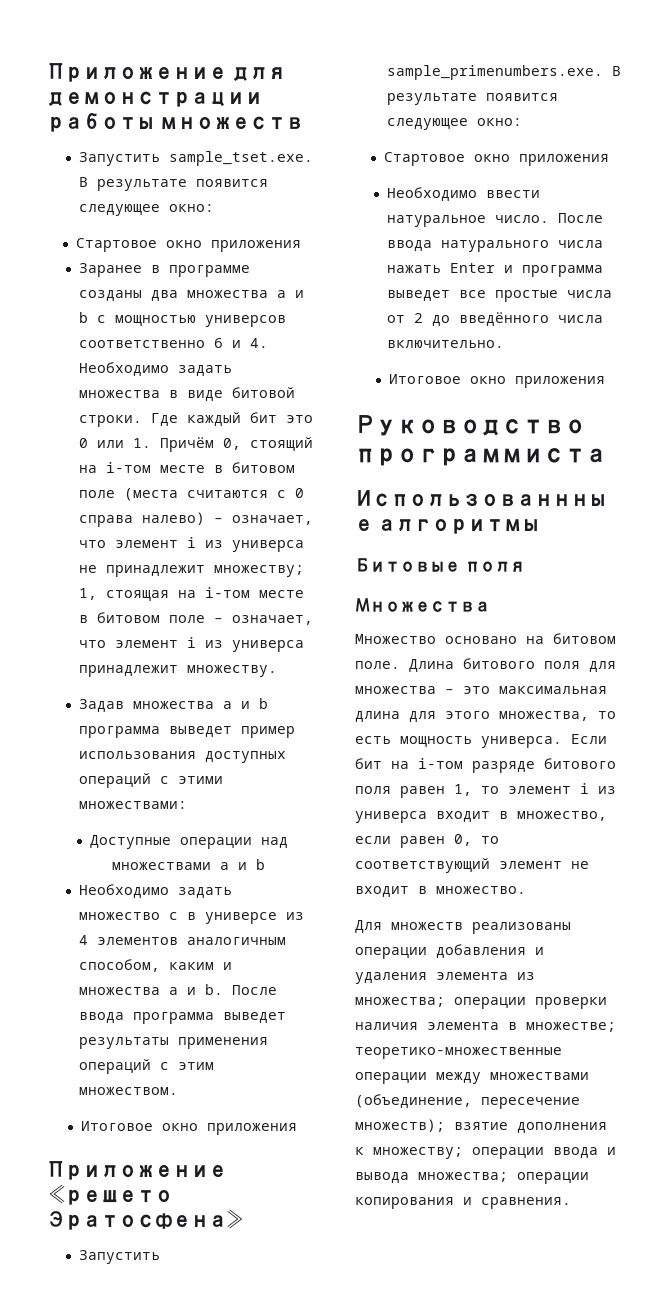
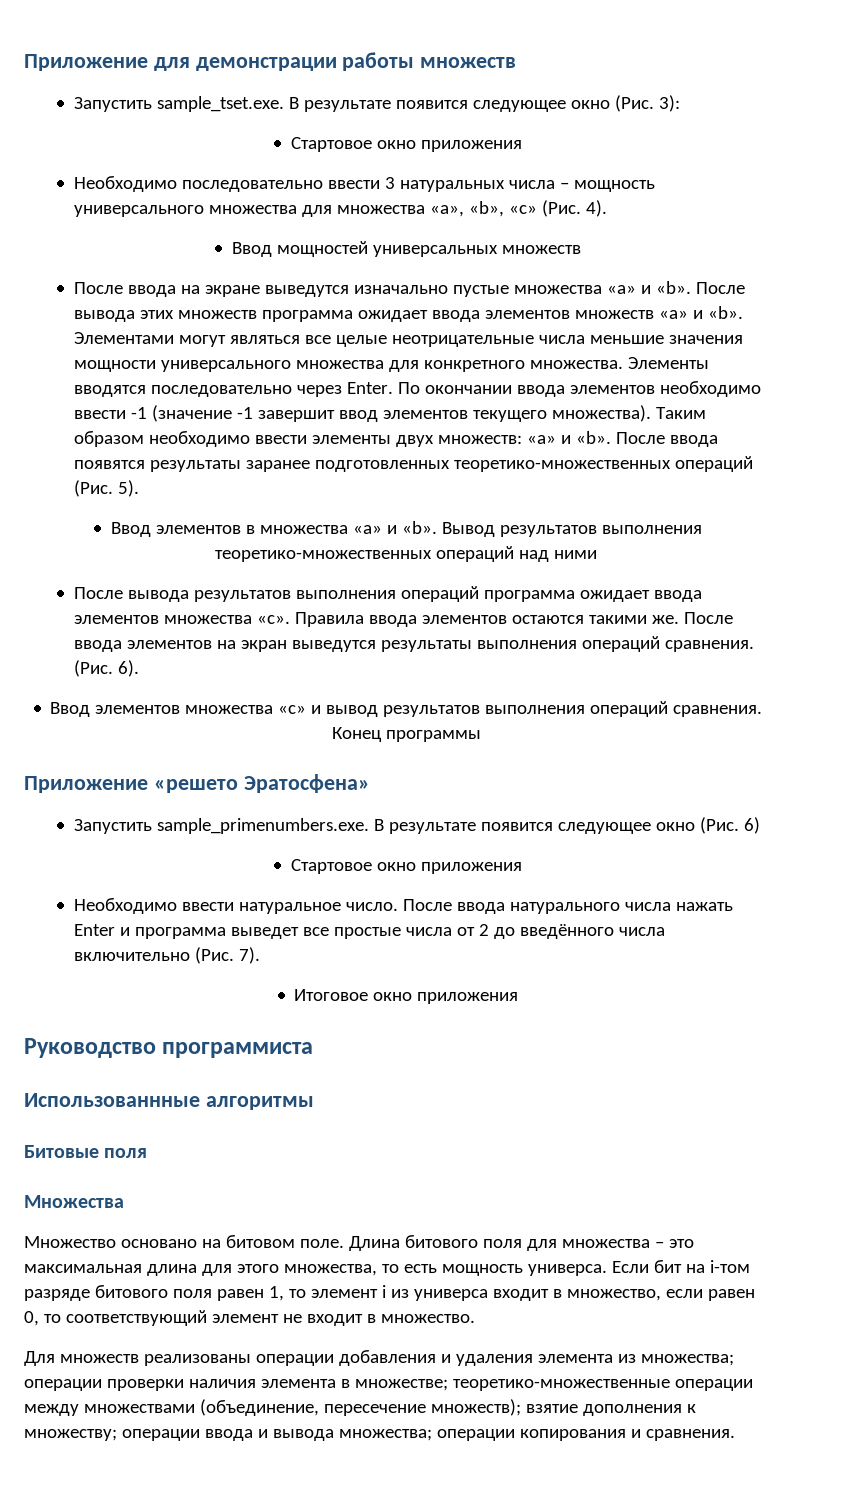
- Запустить sample_tset.exe. В результате появится следующее окно:
+ Запустить sample_tset.exe. В результате появится следующее окно (Рис. 3):
  Стартовое окно приложения
- Заранее в программе созданы два множества a и b с мощностью универсов соответственно 6 и 4. Необходимо задать множества в виде битовой строки. Где каждый бит это 0 или 1. Причём 0, стоящий на i-том месте в битовом поле (места считаются с 0 справа налево) – означает, что элемент i из универса не принадлежит множеству; 1, стоящая на i-том месте в битовом поле – означает, что элемент i из универса принадлежит множеству.
- Задав множества a и b программа выведет пример использования доступных операций с этими множествами:
- Доступные операции над множествами a и b
- Необходимо задать множество c в универсе из 4 элементов аналогичным способом, каким и множества a и b. После ввода программа выведет результаты применения операций с этим множеством.
- Итоговое окно приложения
+ Необходимо последовательно ввести 3 натуральных числа – мощность универсального множества для множества «a», «b», «c» (Рис. 4).
+ Ввод мощностей универсальных множеств
+ После ввода на экране выведутся изначально пустые множества «a» и «b». После вывода этих множеств программа ожидает ввода элементов множеств «a» и «b». Элементами могут являться все целые неотрицательные числа меньшие значения мощности универсального множества для конкретного множества. Элементы вводятся последовательно через Enter. По окончании ввода элементов необходимо ввести -1 (значение -1 завершит ввод элементов текущего множества). Таким образом необходимо ввести элементы двух множеств: «a» и «b». После ввода появятся результаты заранее подготовленных теоретико-множественных операций (Рис. 5).
+ Ввод элементов в множества «a» и «b». Вывод результатов выполнения теоретико-множественных операций над ними
+ После вывода результатов выполнения операций программа ожидает ввода элементов множества «c». Правила ввода элементов остаются такими же. После ввода элементов на экран выведутся результаты выполнения операций сравнения. (Рис. 6).
+ Ввод элементов множества «c» и вывод результатов выполнения операций сравнения. Конец программы
- Запустить sample_primenumbers.exe. В результате появится следующее окно:
+ Запустить sample_primenumbers.exe. В результате появится следующее окно (Рис. 6)
- После ввода натурального числа нажать Enter и программа выведет все простые числа от 2 до введённого числа включительно.
+ После ввода натурального числа нажать Enter и программа выведет все простые числа от 2 до введённого числа включительно (Рис. 7).

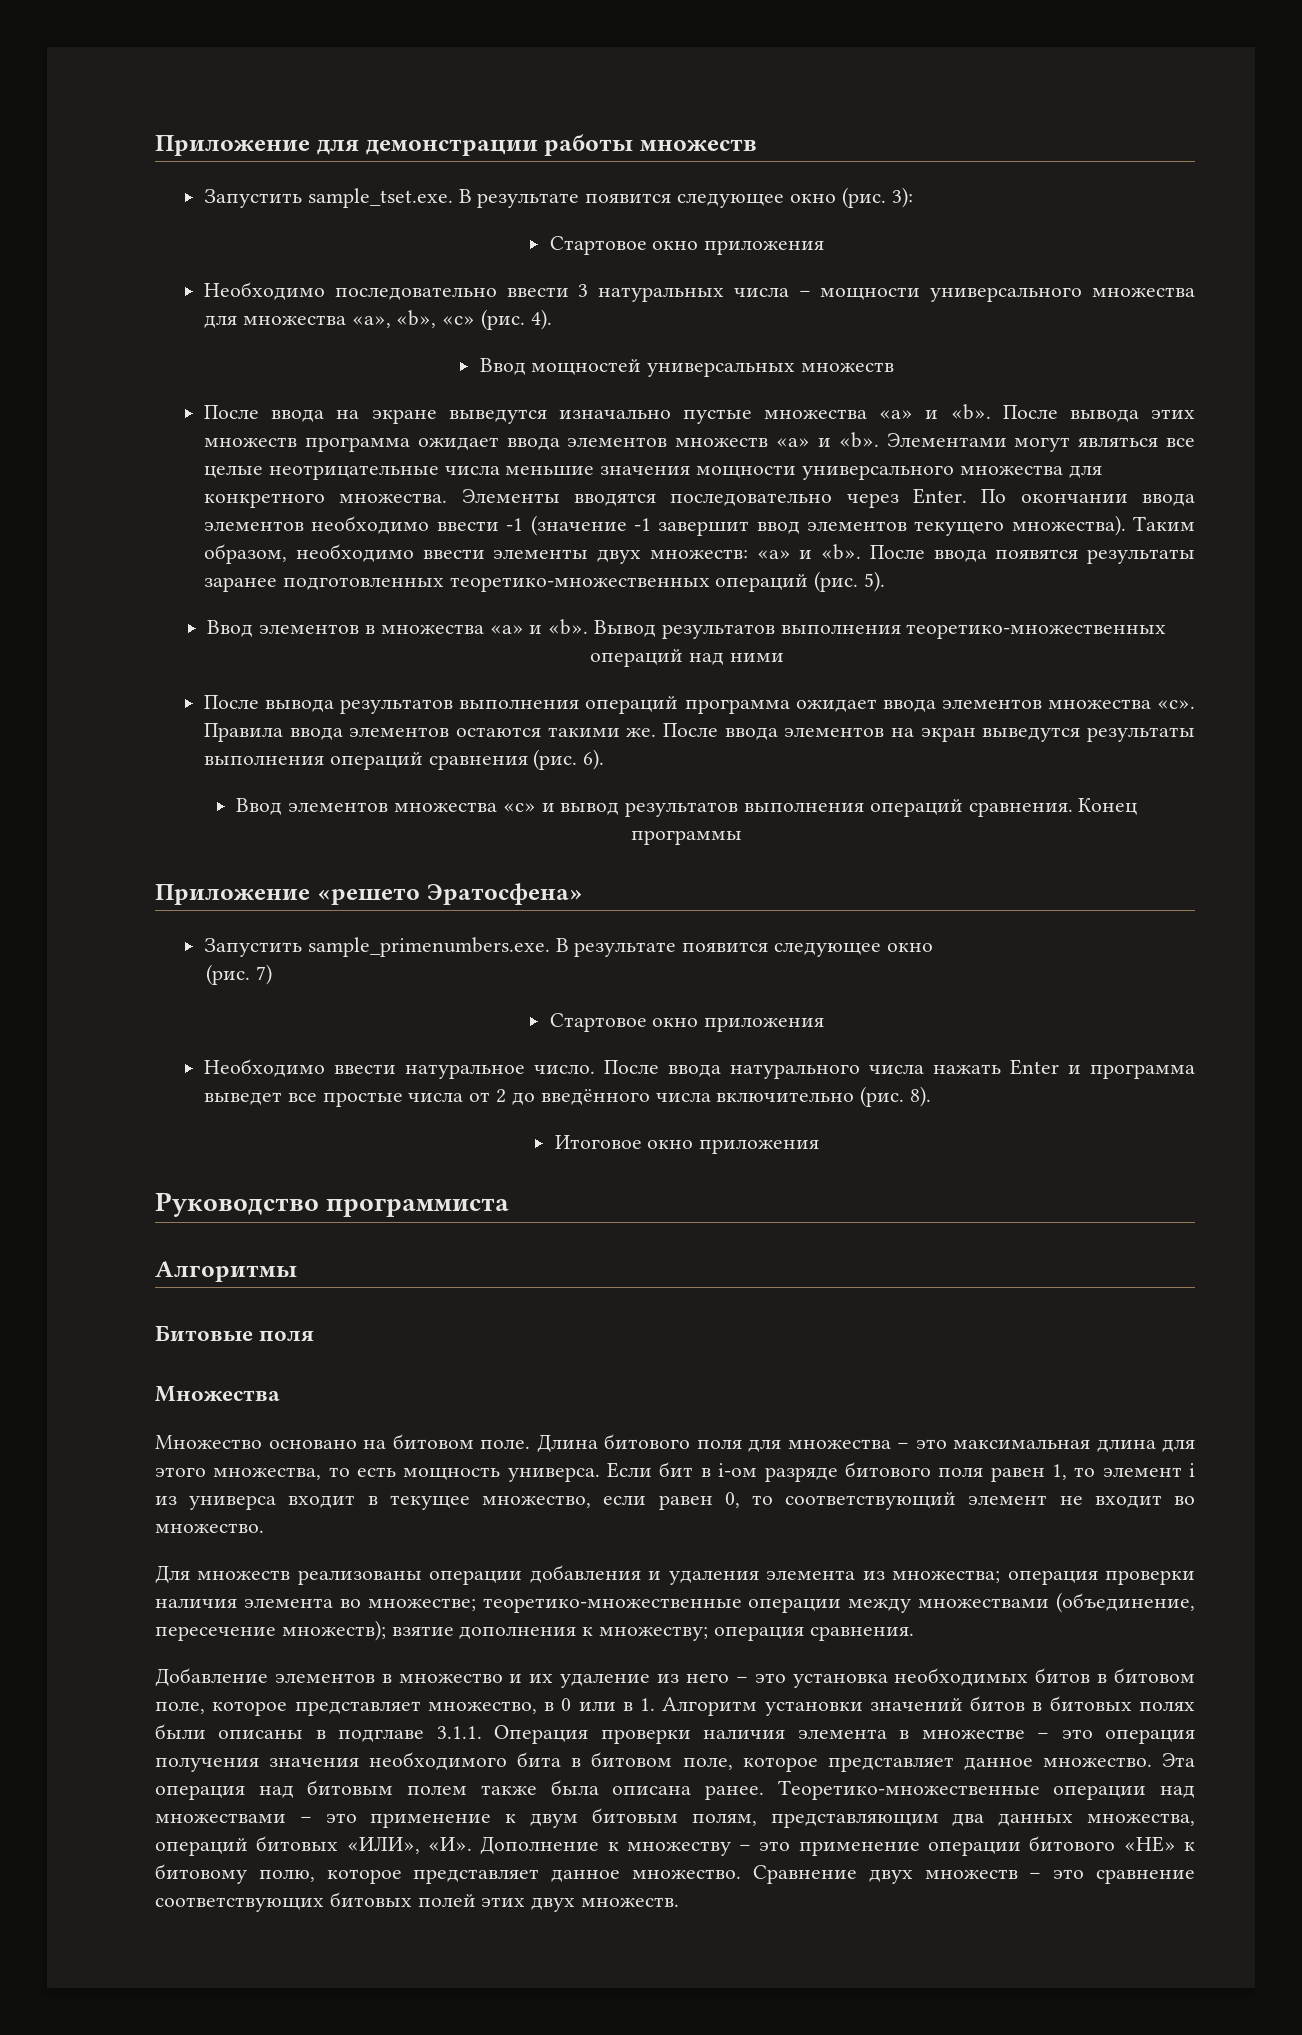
- Запустить sample_tset.exe. В результате появится следующее окно (Рис. 3):
+ Запустить sample_tset.exe. В результате появится следующее окно (рис. 3):
- Необходимо последовательно ввести 3 натуральных числа – мощность универсального множества для множества «a», «b», «c» (Рис. 4).
+ Необходимо последовательно ввести 3 натуральных числа – мощности универсального множества для множества «a», «b», «c» (рис. 4).
- Таким образом необходимо ввести элементы двух множеств: «a» и «b».
+ Таким образом, необходимо ввести элементы двух множеств: «a» и «b».
- После ввода появятся результаты заранее подготовленных теоретико-множественных операций (Рис. 5).
+ После ввода появятся результаты заранее подготовленных теоретико-множественных операций (рис. 5).
- После ввода элементов на экран выведутся результаты выполнения операций сравнения. (Рис. 6).
+ После ввода элементов на экран выведутся результаты выполнения операций сравнения (рис. 6).
- Запустить sample_primenumbers.exe. В результате появится следующее окно (Рис. 6)
+ Запустить sample_primenumbers.exe. В результате появится следующее окно
+ (рис. 7)
- После ввода натурального числа нажать Enter и программа выведет все простые числа от 2 до введённого числа включительно (Рис. 7).
+ После ввода натурального числа нажать Enter и программа выведет все простые числа от 2 до введённого числа включительно (рис. 8).
- Использованнные алгоритмы
+ Алгоритмы
- Если бит на i-том разряде битового поля равен 1, то элемент i из универса входит в множество, если равен 0, то соответствующий элемент не входит в множество.
+ Если бит в i-ом разряде битового поля равен 1, то элемент i из универса входит в текущее множество, если равен 0, то соответствующий элемент не входит во множество.
- Для множеств реализованы операции добавления и удаления элемента из множества; операции проверки наличия элемента в множестве; теоретико-множественные операции между множествами (объединение, пересечение множеств); взятие дополнения к множеству; операции ввода и вывода множества; операции копирования и сравнения.
+ Для множеств реализованы операции добавления и удаления элемента из множества; операция проверки наличия элемента во множестве; теоретико-множественные операции между множествами (объединение, пересечение множеств); взятие дополнения к множеству; операция сравнения.
+ Добавление элементов в множество и их удаление из него – это установка необходимых битов в битовом поле, которое представляет множество, в 0 или в 1. Алгоритм установки значений битов в битовых полях были описаны в подглаве 3.1.1. Операция проверки наличия элемента в множестве – это операция получения значения необходимого бита в битовом поле, которое представляет данное множество. Эта операция над битовым полем также была описана ранее. Теоретико-множественные операции над множествами – это применение к двум битовым полям, представляющим два данных множества, операций битовых «ИЛИ», «И». Дополнение к множеству – это применение операции битового «НЕ» к битовому полю, которое представляет данное множество. Сравнение двух множеств – это сравнение соответствующих битовых полей этих двух множеств.

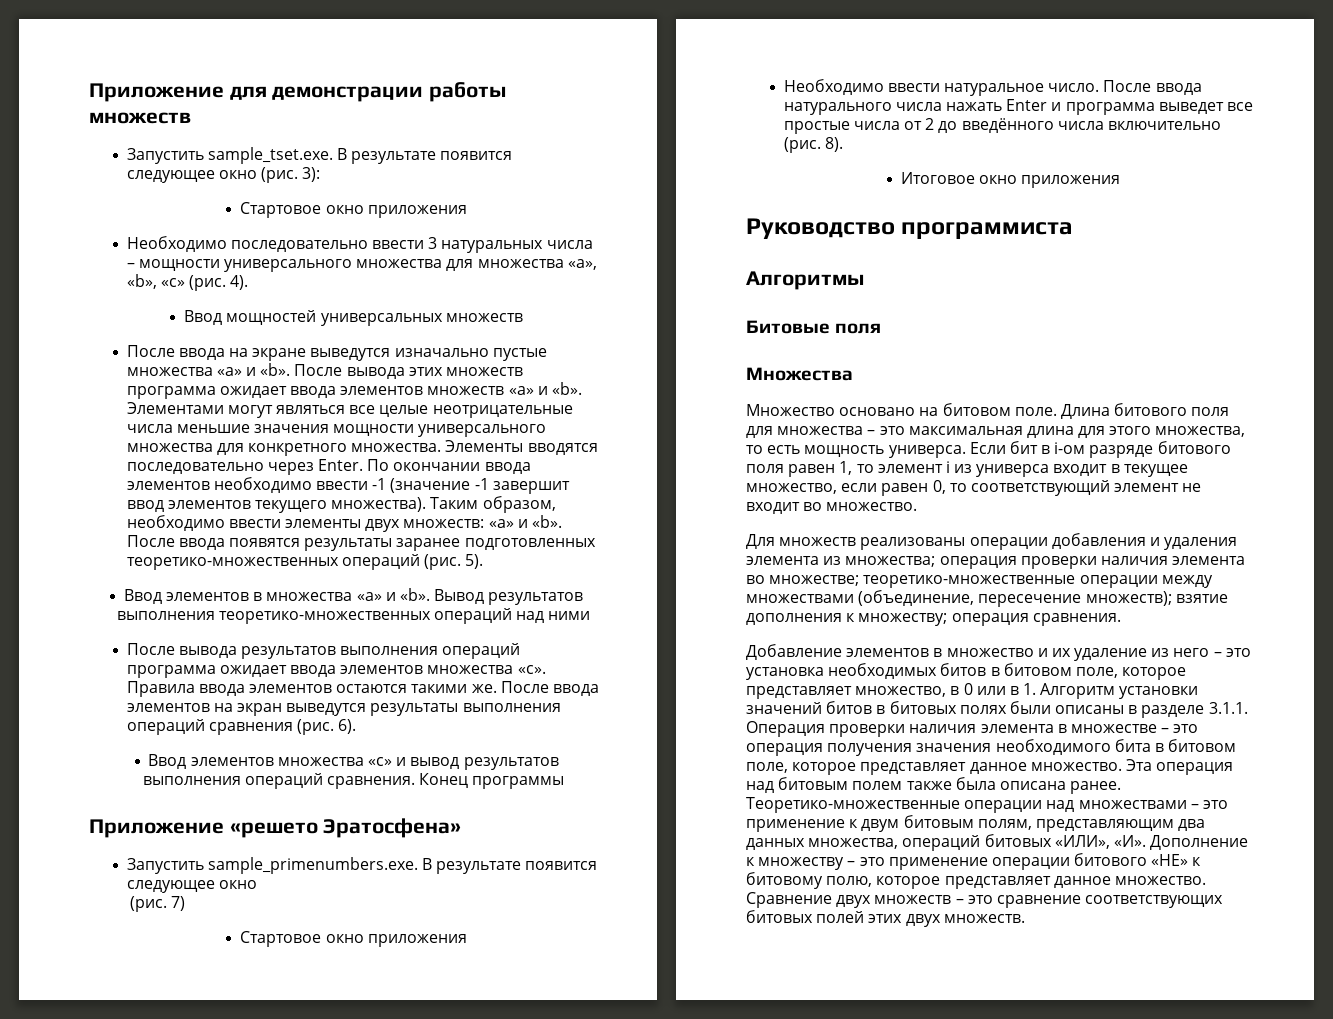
- Добавление элементов в множество и их удаление из него – это установка необходимых битов в битовом поле, которое представляет множество, в 0 или в 1. Алгоритм установки значений битов в битовых полях были описаны в подглаве 3.1.1. Операция проверки наличия элемента в множестве – это операция получения значения необходимого бита в битовом поле, которое представляет данное множество.
+ Добавление элементов в множество и их удаление из него – это установка необходимых битов в битовом поле, которое представляет множество, в 0 или в 1. Алгоритм установки значений битов в битовых полях были описаны в разделе 3.1.1. Операция проверки наличия элемента в множестве – это операция получения значения необходимого бита в битовом поле, которое представляет данное множество.

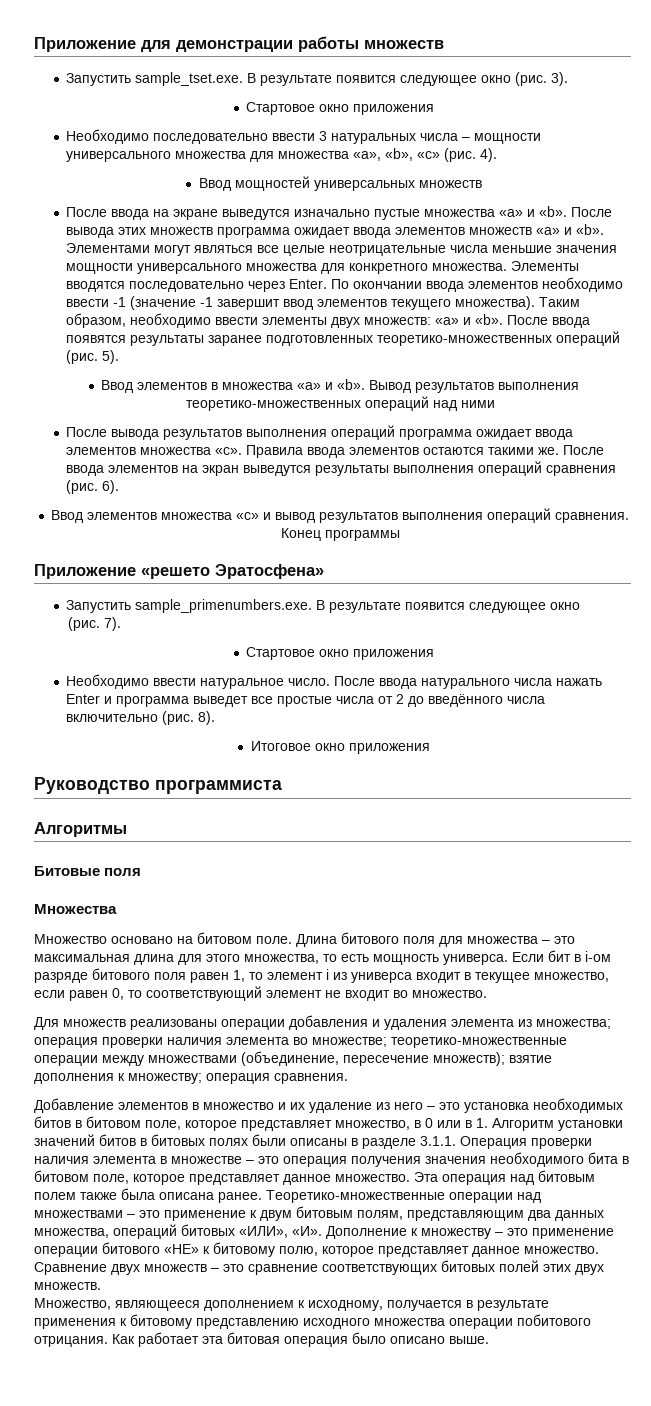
- 3):
+ 3).
- 7)
+ 7).
+ Множество, являющееся дополнением к исходному, получается в результате применения к битовому представлению исходного множества операции побитового отрицания. Как работает эта битовая операция было описано выше.

